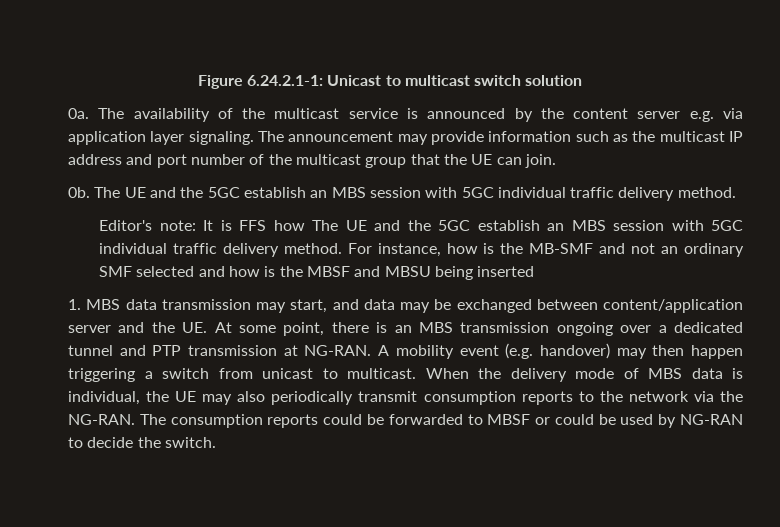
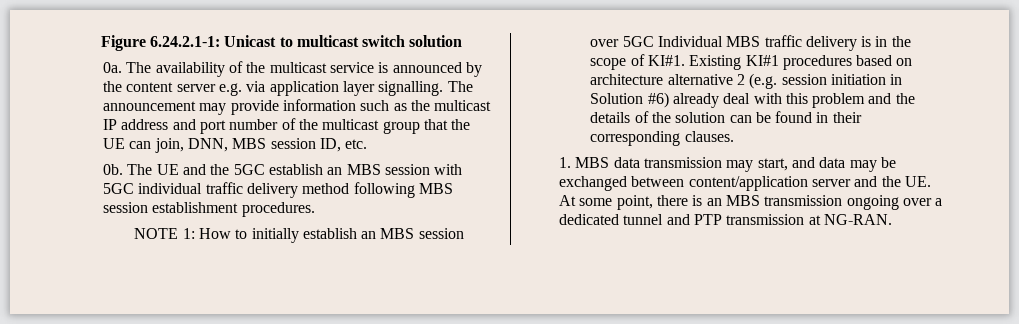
- The availability of the multicast service is announced by the content server e.g. via application layer signaling.
+ The availability of the multicast service is announced by the content server e.g. via application layer signalling.
- The announcement may provide information such as the multicast IP address and port number of the multicast group that the UE can join.
+ The announcement may provide information such as the multicast IP address and port number of the multicast group that the UE can join, DNN, MBS session ID, etc.
- 0b. The UE and the 5GC establish an MBS session with 5GC individual traffic delivery method.
- Editor's note: It is FFS how The UE and the 5GC establish an MBS session with 5GC individual traffic delivery method. For instance, how is the MB-SMF and not an ordinary SMF selected and how is the MBSF and MBSU being inserted
+ 0b. The UE and the 5GC establish an MBS session with 5GC individual traffic delivery method following MBS session establishment procedures.
+ NOTE 1: How to initially establish an MBS session over 5GC Individual MBS traffic delivery is in the scope of KI#1. Existing KI#1 procedures based on architecture alternative 2 (e.g. session initiation in Solution #6) already deal with this problem and the details of the solution can be found in their corresponding clauses.
- A mobility event (e.g. handover) may then happen triggering a switch from unicast to multicast. When the delivery mode of MBS data is individual, the UE may also periodically transmit consumption reports to the network via the NG-RAN. The consumption reports could be forwarded to MBSF or could be used by NG-RAN to decide the switch.

